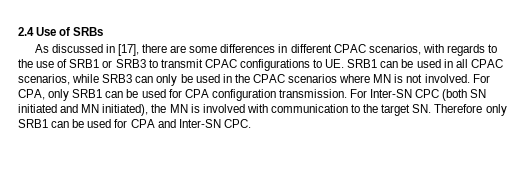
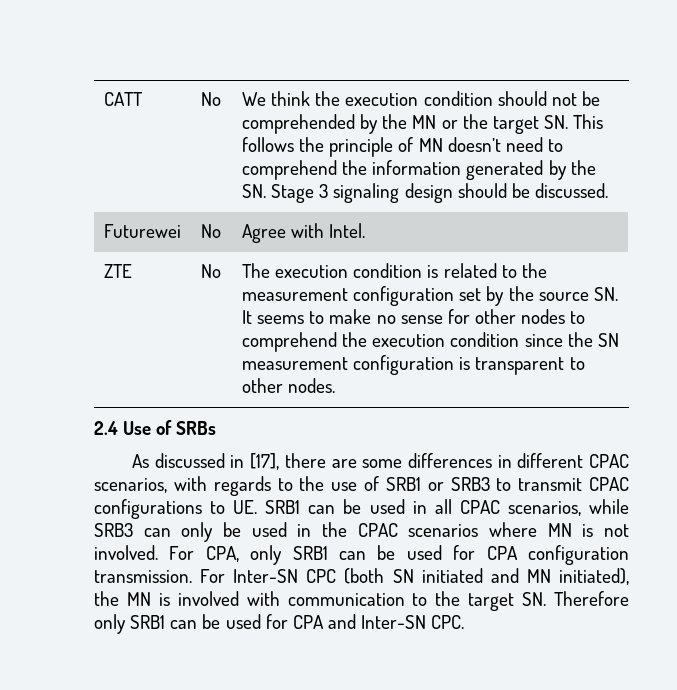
+ CATT | No | We think the execution condition should not be comprehended by the MN or the target SN. This follows the principle of MN doesn’t need to comprehend the information generated by the SN. Stage 3 signaling design should be discussed.
+ Futurewei | No | Agree with Intel.
+ ZTE | No | The execution condition is related to the measurement configuration set by the source SN. It seems to make no sense for other nodes to comprehend the execution condition since the SN measurement configuration is transparent to other nodes.

